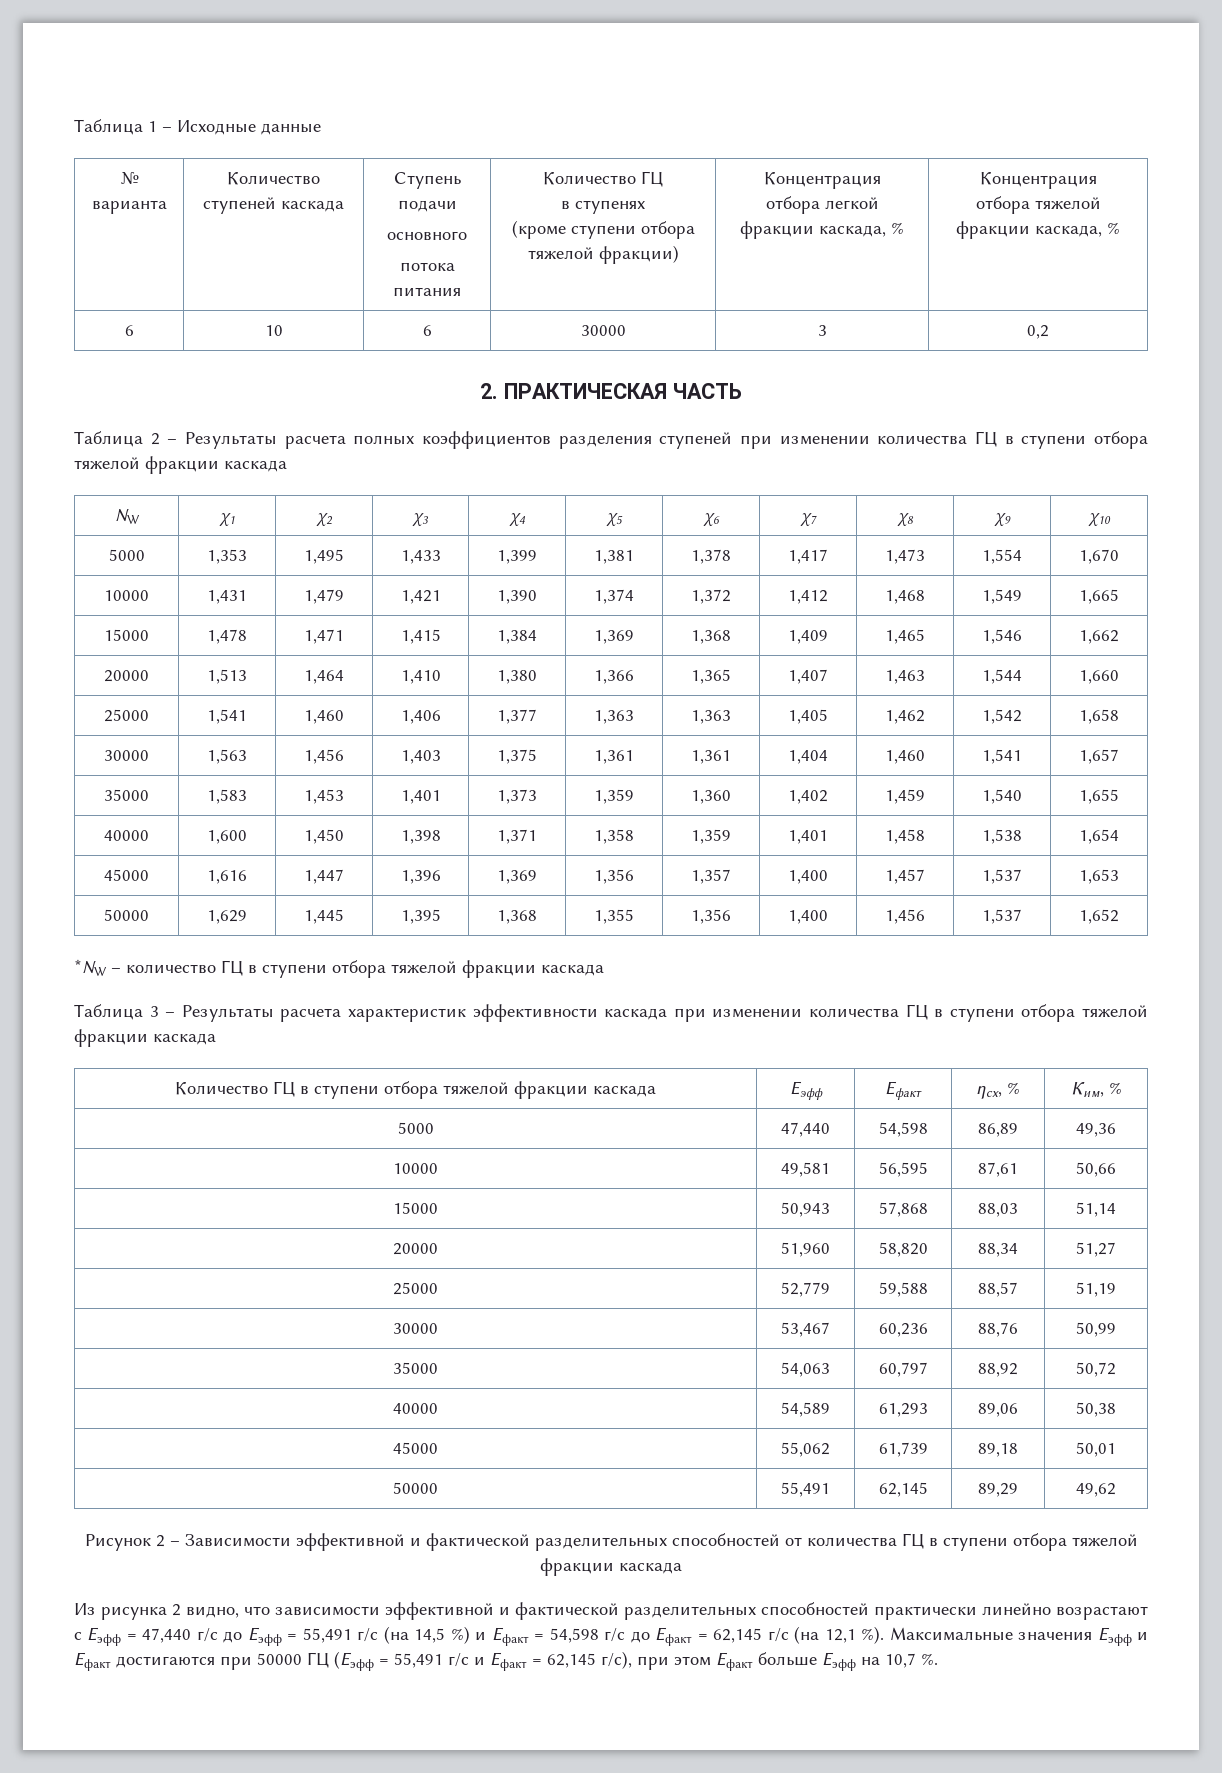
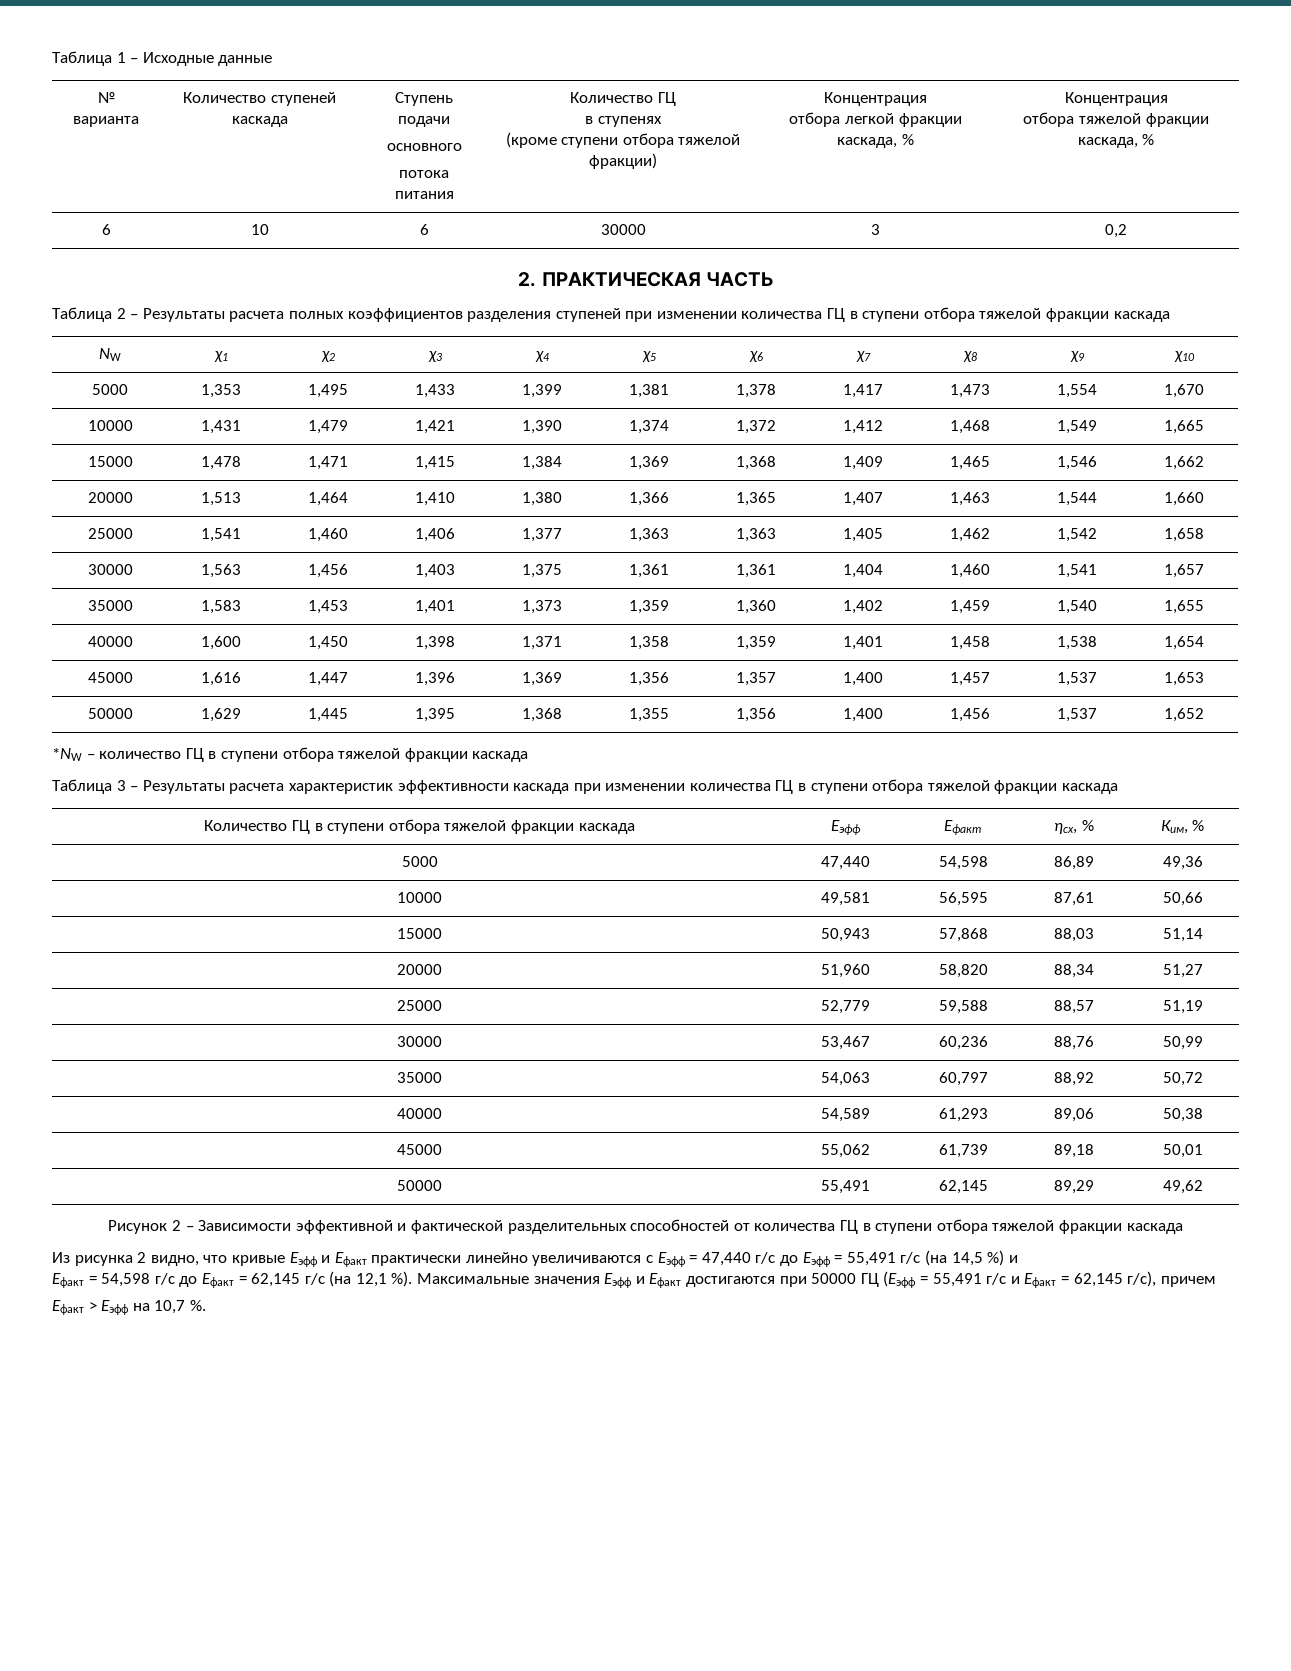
- Из рисунка 2 видно, что зависимости эффективной и фактической разделительных способностей практически линейно возрастают с Eэфф = 47,440 г/с до Eэфф = 55,491 г/с (на 14,5 %) и Eфакт = 54,598 г/с до Eфакт = 62,145 г/с (на 12,1 %).
+ Из рисунка 2 видно, что кривые Eэфф и Eфакт практически линейно увеличиваются с Eэфф = 47,440 г/с до Eэфф = 55,491 г/с (на 14,5 %) и
+ Eфакт = 54,598 г/с до Eфакт = 62,145 г/с (на 12,1 %).
- Максимальные значения Eэфф и Eфакт достигаются при 50000 ГЦ (Eэфф = 55,491 г/с и Eфакт = 62,145 г/с), при этом Eфакт больше Eэфф на 10,7 %.
+ Максимальные значения Eэфф и Eфакт достигаются при 50000 ГЦ (Eэфф = 55,491 г/с и Eфакт = 62,145 г/с), причем
+ Eфакт > Eэфф на 10,7 %.

